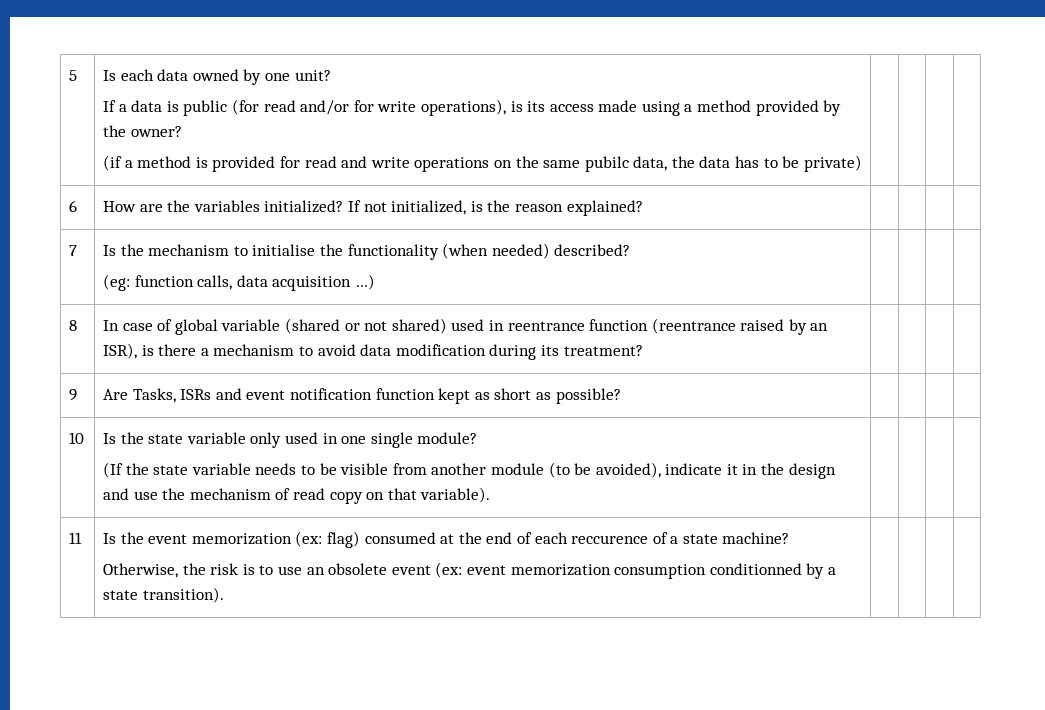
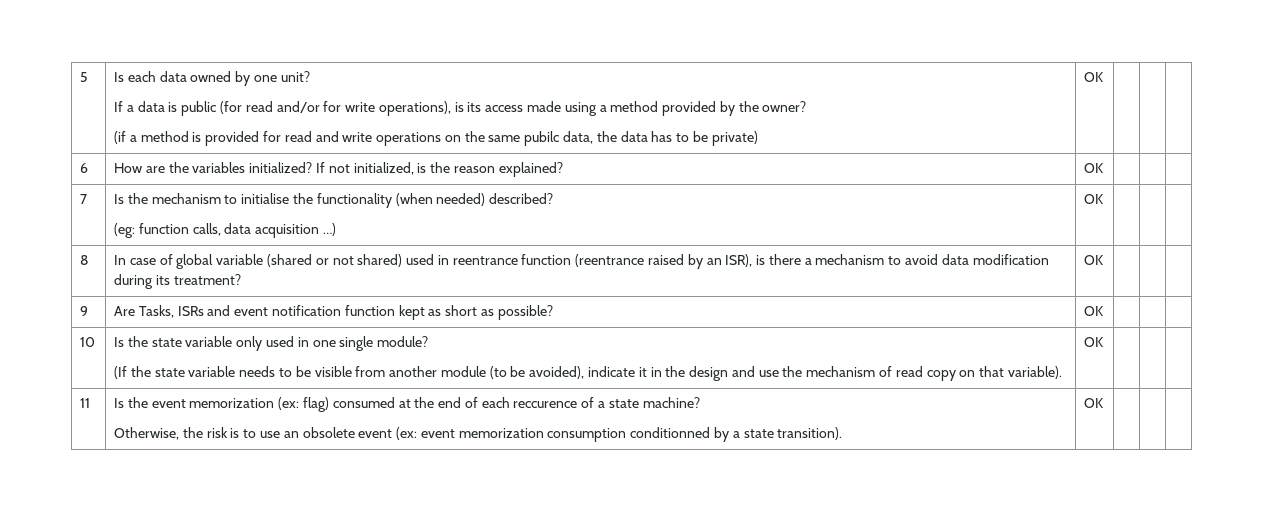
- (if a method is provided for read and write operations on the same pubilc data, the data has to be private)
+ (if a method is provided for read and write operations on the same pubilc data, the data has to be private) | OK
- 6 | How are the variables initialized? If not initialized, is the reason explained? | | | |
+ 6 | How are the variables initialized? If not initialized, is the reason explained? | OK | | |
  7 | Is the mechanism to initialise the functionality (when needed) described?
- (eg: function calls, data acquisition …) | | | |
+ (eg: function calls, data acquisition …) | OK | | |
- 8 | In case of global variable (shared or not shared) used in reentrance function (reentrance raised by an ISR), is there a mechanism to avoid data modification during its treatment? | | | |
+ 8 | In case of global variable (shared or not shared) used in reentrance function (reentrance raised by an ISR), is there a mechanism to avoid data modification during its treatment? | OK | | |
- 9 | Are Tasks, ISRs and event notification function kept as short as possible? | | | |
+ 9 | Are Tasks, ISRs and event notification function kept as short as possible? | OK | | |
- (If the state variable needs to be visible from another module (to be avoided), indicate it in the design and use the mechanism of read copy on that variable).
+ (If the state variable needs to be visible from another module (to be avoided), indicate it in the design and use the mechanism of read copy on that variable). | OK
  11 | Is the event memorization (ex: flag) consumed at the end of each reccurence of a state machine?
- Otherwise, the risk is to use an obsolete event (ex: event memorization consumption conditionned by a state transition). | | | |
+ Otherwise, the risk is to use an obsolete event (ex: event memorization consumption conditionned by a state transition). | OK | | |

